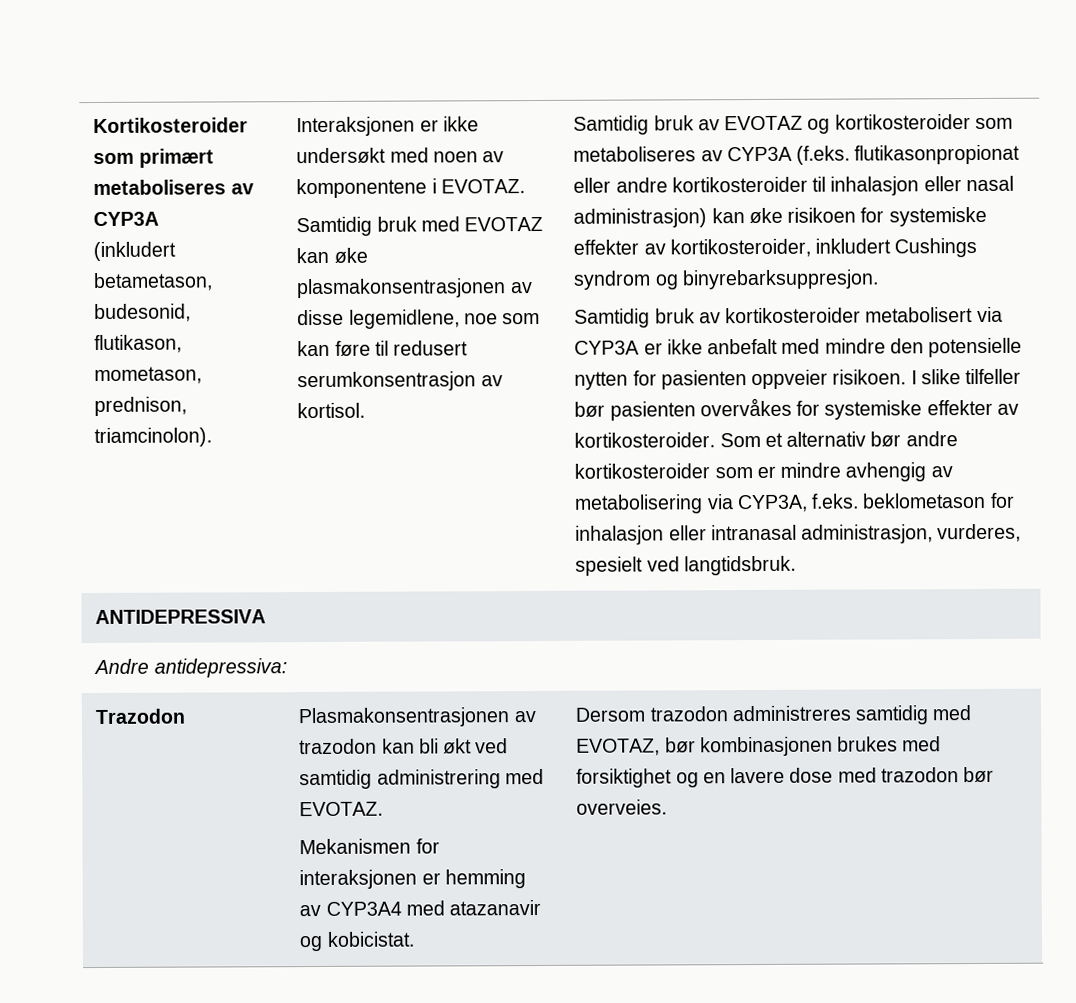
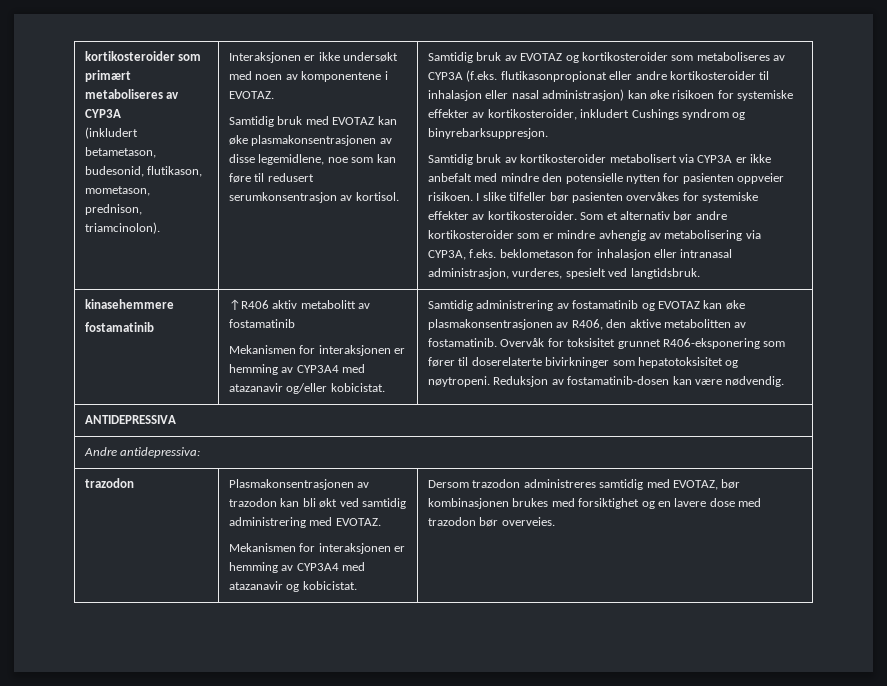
- Kortikosteroider som primært metaboliseres av CYP3A
+ kortikosteroider som primært metaboliseres av CYP3A
+ kinasehemmere
+ fostamatinib | ↑R406 aktiv metabolitt av fostamatinib
+ Mekanismen for interaksjonen er hemming av CYP3A4 med atazanavir og/eller kobicistat. | Samtidig administrering av fostamatinib og EVOTAZ kan øke plasmakonsentrasjonen av R406, den aktive metabolitten av fostamatinib. Overvåk for toksisitet grunnet R406-eksponering som fører til doserelaterte bivirkninger som hepatotoksisitet og nøytropeni. Reduksjon av fostamatinib-dosen kan være nødvendig.
  Andre antidepressiva:
- Trazodon
+ trazodon

